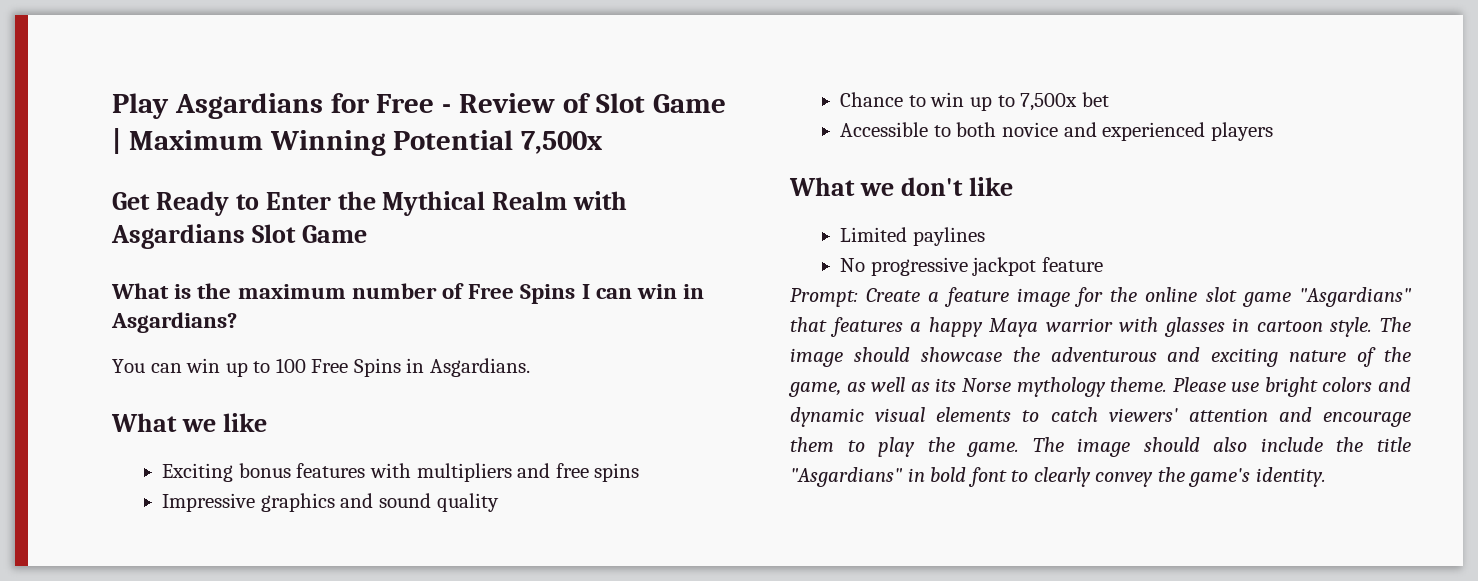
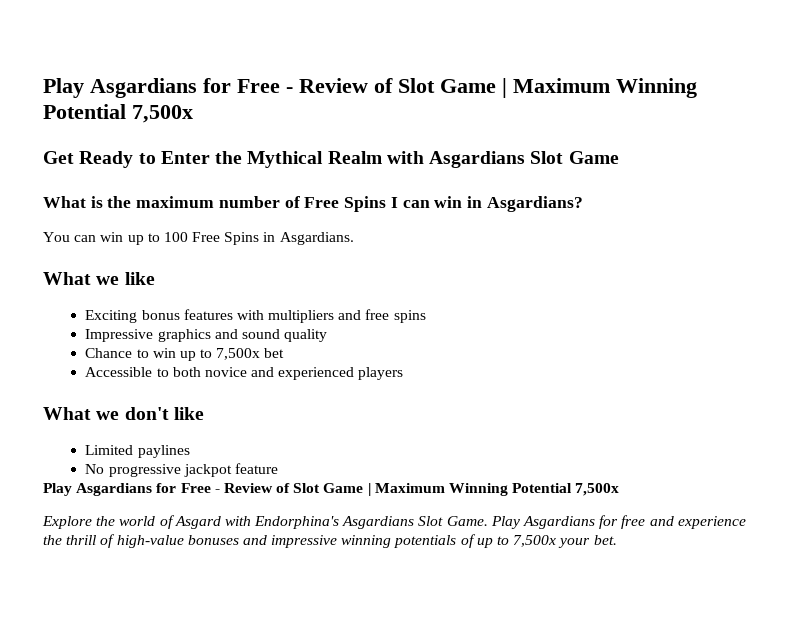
  No progressive jackpot feature
- Prompt: Create a feature image for the online slot game "Asgardians" that features a happy Maya warrior with glasses in cartoon style. The image should showcase the adventurous and exciting nature of the game, as well as its Norse mythology theme. Please use bright colors and dynamic visual elements to catch viewers' attention and encourage them to play the game. The image should also include the title "Asgardians" in bold font to clearly convey the game's identity.
+ Play Asgardians for Free - Review of Slot Game | Maximum Winning Potential 7,500x
+ Explore the world of Asgard with Endorphina's Asgardians Slot Game. Play Asgardians for free and experience the thrill of high-value bonuses and impressive winning potentials of up to 7,500x your bet.

